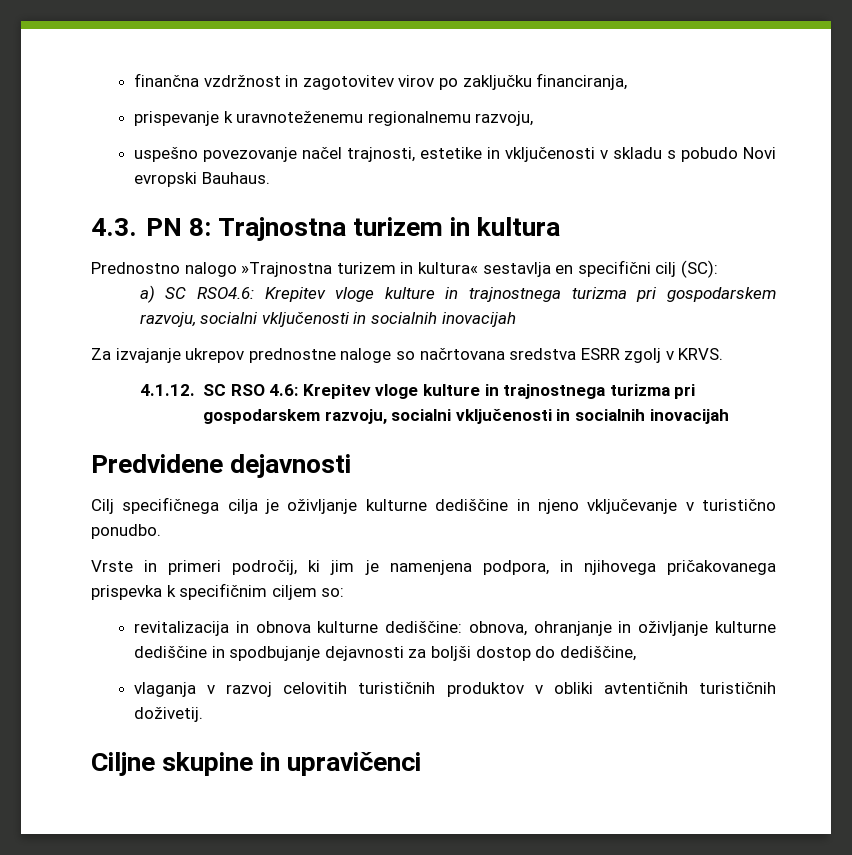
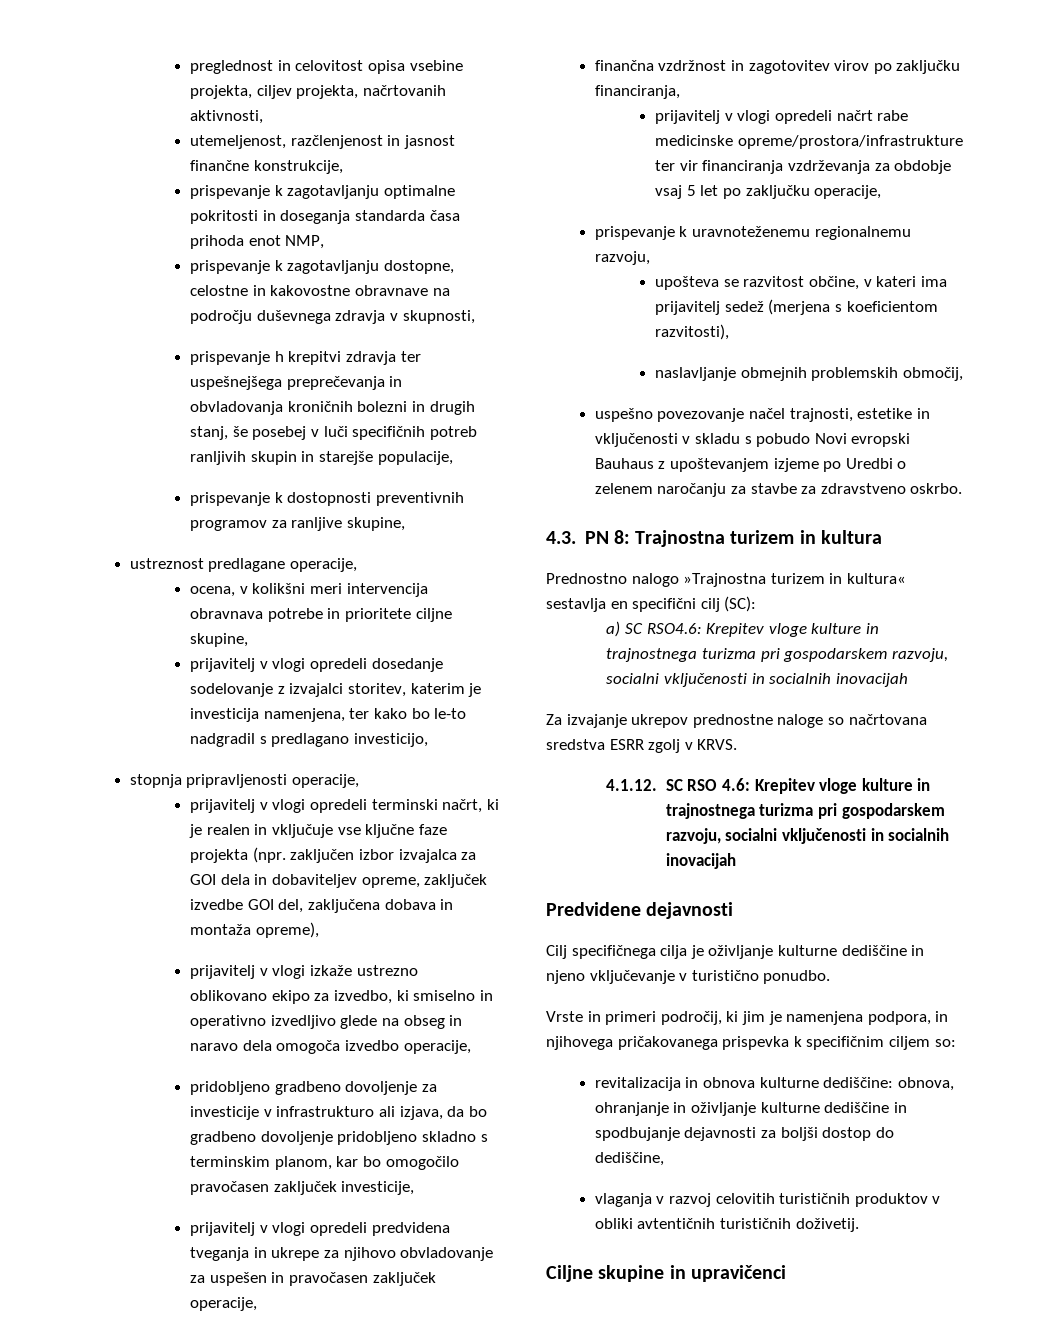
+ preglednost in celovitost opisa vsebine projekta, ciljev projekta, načrtovanih aktivnosti,
+ utemeljenost, razčlenjenost in jasnost finančne konstrukcije,
+ prispevanje k zagotavljanju optimalne pokritosti in doseganja standarda časa prihoda enot NMP,
+ prispevanje k zagotavljanju dostopne, celostne in kakovostne obravnave na področju duševnega zdravja v skupnosti,
+ prispevanje h krepitvi zdravja ter uspešnejšega preprečevanja in obvladovanja kroničnih bolezni in drugih stanj, še posebej v luči specifičnih potreb ranljivih skupin in starejše populacije,
+ prispevanje k dostopnosti preventivnih programov za ranljive skupine,
+ ustreznost predlagane operacije,
+ ocena, v kolikšni meri intervencija obravnava potrebe in prioritete ciljne skupine,
+ prijavitelj v vlogi opredeli dosedanje sodelovanje z izvajalci storitev, katerim je investicija namenjena, ter kako bo le-to nadgradil s predlagano investicijo,
+ stopnja pripravljenosti operacije,
+ prijavitelj v vlogi opredeli terminski načrt, ki je realen in vključuje vse ključne faze projekta (npr. zaključen izbor izvajalca za GOI dela in dobaviteljev opreme, zaključek izvedbe GOI del, zaključena dobava in montaža opreme),
+ prijavitelj v vlogi izkaže ustrezno oblikovano ekipo za izvedbo, ki smiselno in operativno izvedljivo glede na obseg in naravo dela omogoča izvedbo operacije,
+ pridobljeno gradbeno dovoljenje za investicije v infrastrukturo ali izjava, da bo gradbeno dovoljenje pridobljeno skladno s terminskim planom, kar bo omogočilo pravočasen zaključek investicije,
+ prijavitelj v vlogi opredeli predvidena tveganja in ukrepe za njihovo obvladovanje za uspešen in pravočasen zaključek operacije,
+ prijavitelj v vlogi opredeli načrt rabe medicinske opreme/prostora/infrastrukture ter vir financiranja vzdrževanja za obdobje vsaj 5 let po zaključku operacije,
+ upošteva se razvitost občine, v kateri ima prijavitelj sedež (merjena s koeficientom razvitosti),
+ naslavljanje obmejnih problemskih območij,
- uspešno povezovanje načel trajnosti, estetike in vključenosti v skladu s pobudo Novi evropski Bauhaus.
+ uspešno povezovanje načel trajnosti, estetike in vključenosti v skladu s pobudo Novi evropski Bauhaus z upoštevanjem izjeme po Uredbi o zelenem naročanju za stavbe za zdravstveno oskrbo.

